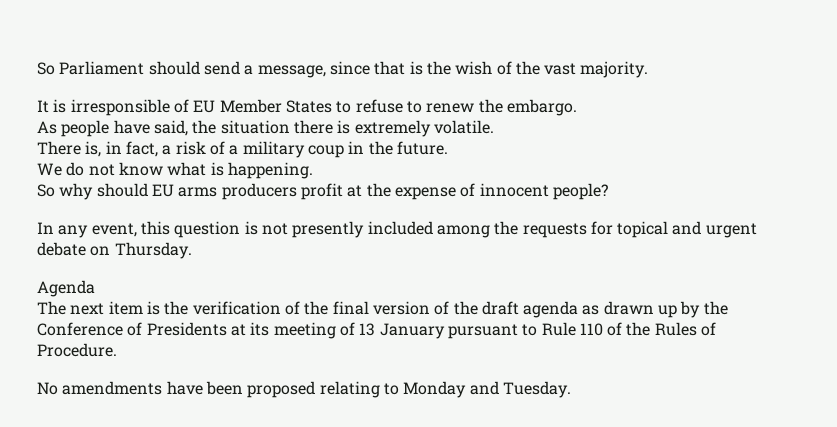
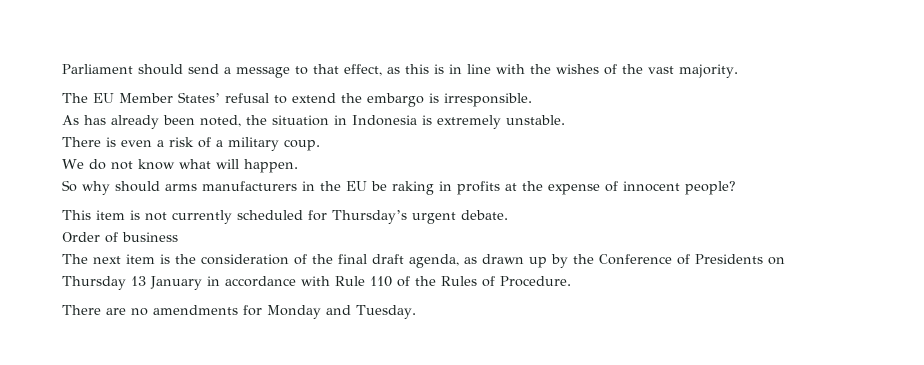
- So Parliament should send a message, since that is the wish of the vast majority.
- It is irresponsible of EU Member States to refuse to renew the embargo.
- As people have said, the situation there is extremely volatile.
- There is, in fact, a risk of a military coup in the future.
+ Parliament should send a message to that effect, as this is in line with the wishes of the vast majority.
+ The EU Member States’ refusal to extend the embargo is irresponsible.
+ As has already been noted, the situation in Indonesia is extremely unstable.
+ There is even a risk of a military coup.
- We do not know what is happening.
+ We do not know what will happen.
- So why should EU arms producers profit at the expense of innocent people?
+ So why should arms manufacturers in the EU be raking in profits at the expense of innocent people?
- In any event, this question is not presently included among the requests for topical and urgent debate on Thursday.
- Agenda
+ This item is not currently scheduled for Thursday’s urgent debate.
+ Order of business
- The next item is the verification of the final version of the draft agenda as drawn up by the Conference of Presidents at its meeting of 13 January pursuant to Rule 110 of the Rules of Procedure.
+ The next item is the consideration of the final draft agenda, as drawn up by the Conference of Presidents on Thursday 13 January in accordance with Rule 110 of the Rules of Procedure.
- No amendments have been proposed relating to Monday and Tuesday.
+ There are no amendments for Monday and Tuesday.

